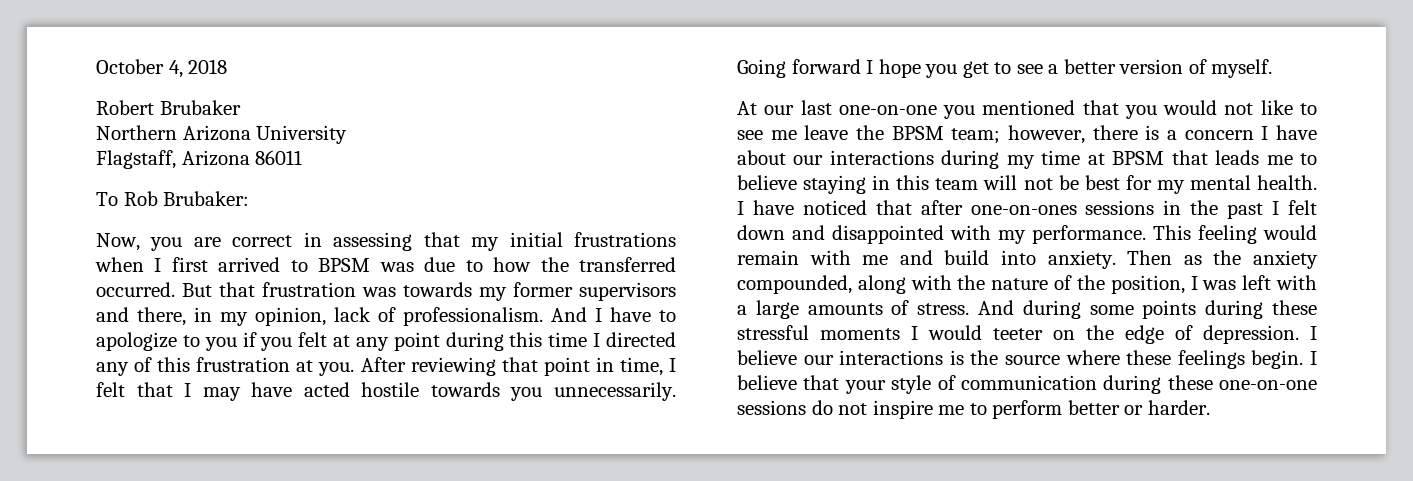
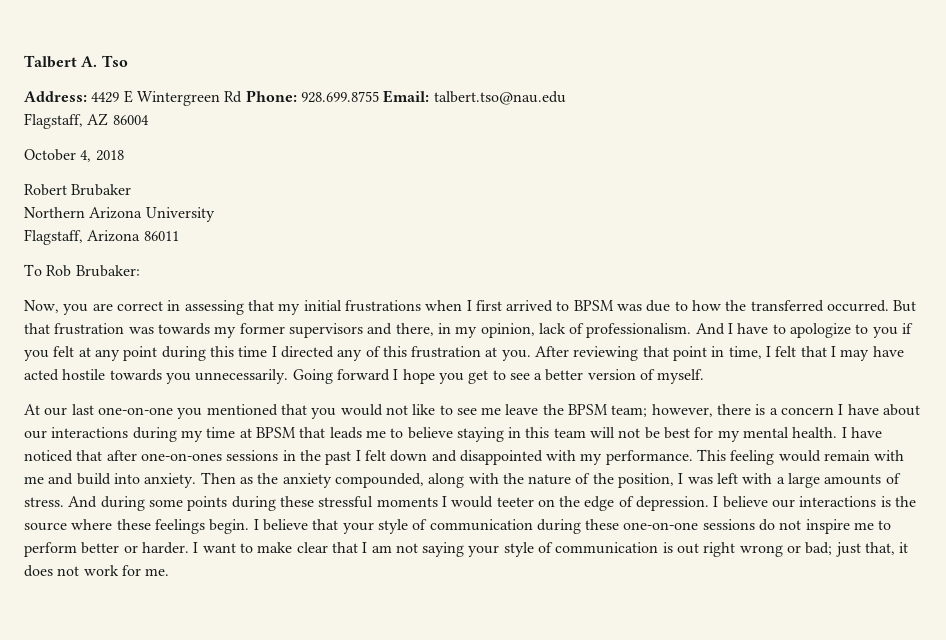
+ Talbert A. Tso
+ Address: 4429 E Wintergreen Rd Phone: 928.699.8755 Email: talbert.tso@nau.edu
+ Flagstaff, AZ 86004
+ I want to make clear that I am not saying your style of communication is out right wrong or bad; just that, it does not work for me.

